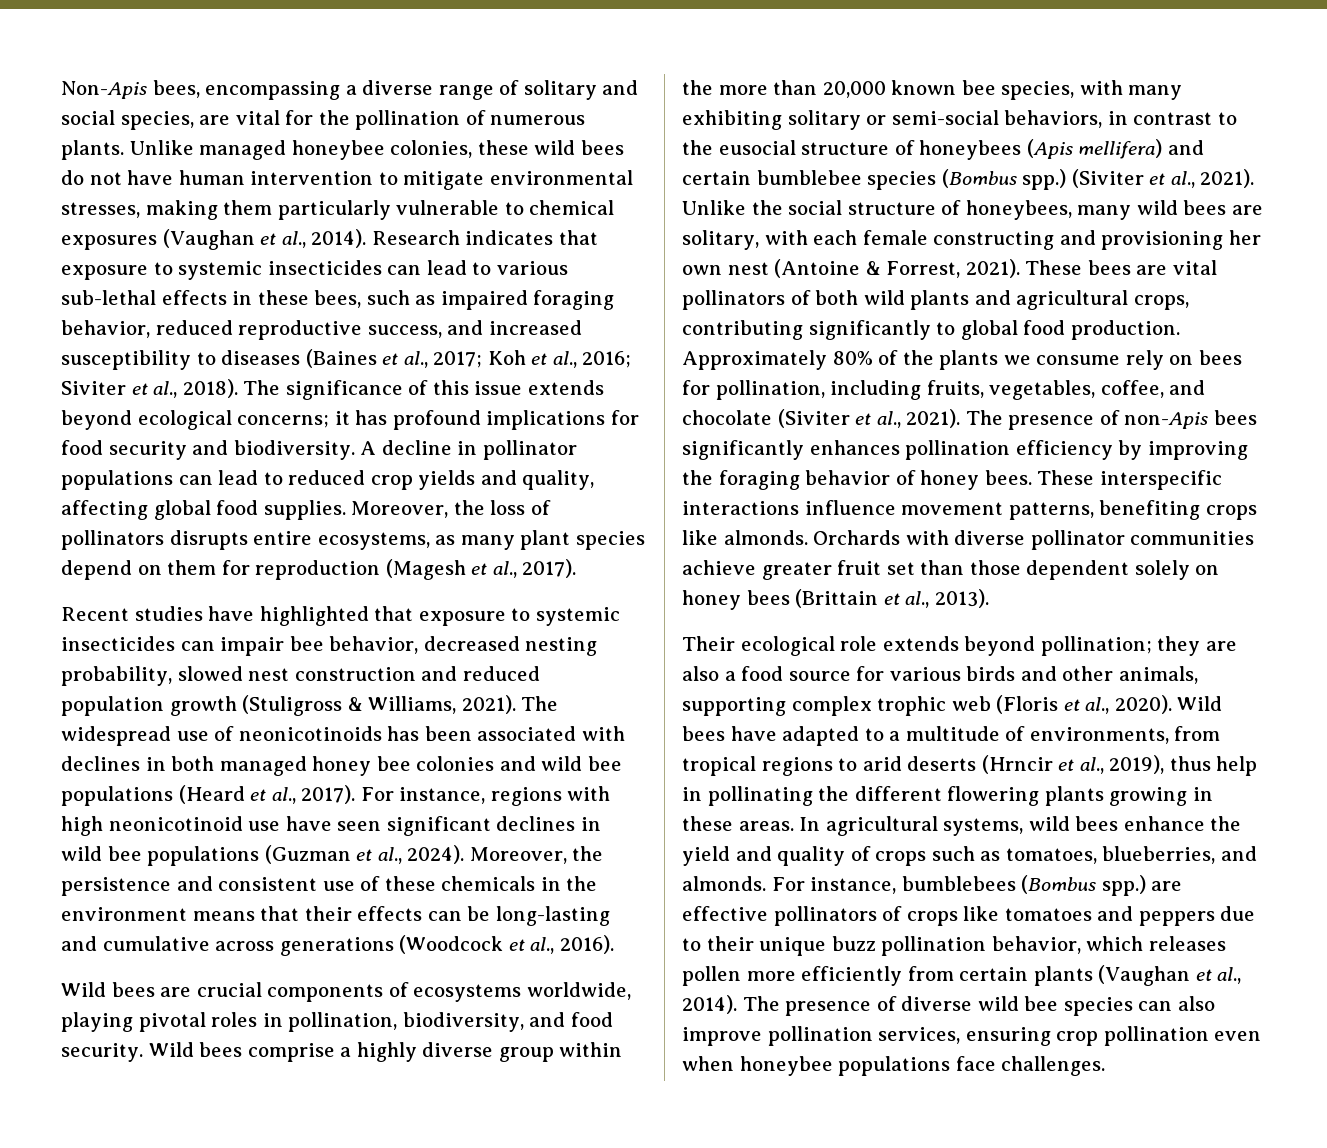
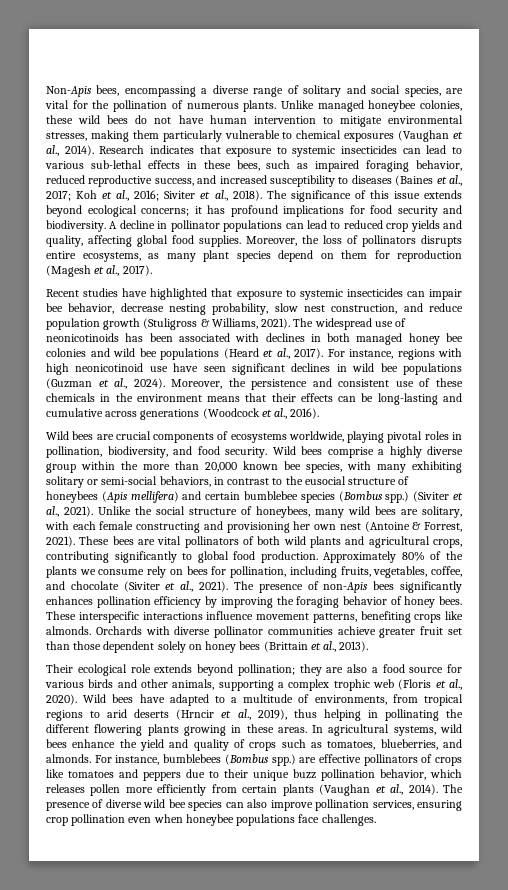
- Recent studies have highlighted that exposure to systemic insecticides can impair bee behavior, decreased nesting probability, slowed nest construction and reduced population growth (Stuligross & Williams, 2021).
+ Recent studies have highlighted that exposure to systemic insecticides can impair bee behavior, decrease nesting probability, slow nest construction, and reduce population growth (Stuligross & Williams, 2021).
- Their ecological role extends beyond pollination; they are also a food source for various birds and other animals, supporting complex trophic web (Floris et al., 2020).
+ Their ecological role extends beyond pollination; they are also a food source for various birds and other animals, supporting a complex trophic web (Floris et al., 2020).
- Wild bees have adapted to a multitude of environments, from tropical regions to arid deserts (Hrncir et al., 2019), thus help in pollinating the different flowering plants growing in these areas.
+ Wild bees have adapted to a multitude of environments, from tropical regions to arid deserts (Hrncir et al., 2019), thus helping in pollinating the different flowering plants growing in these areas.

